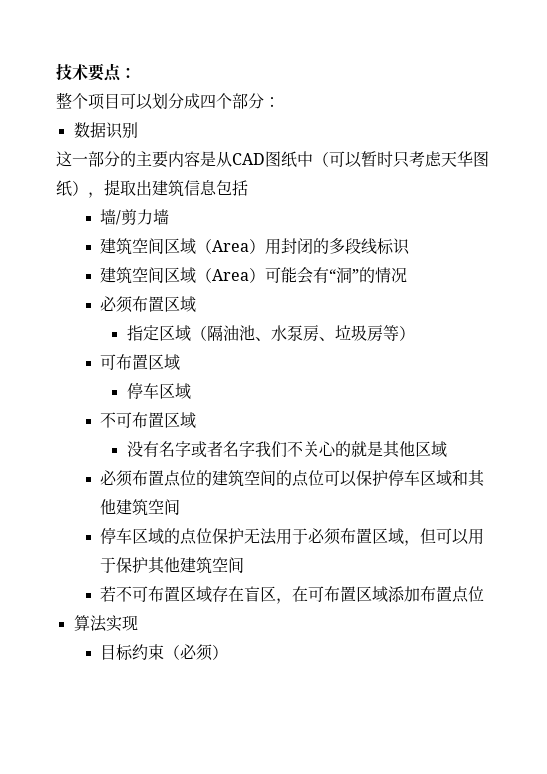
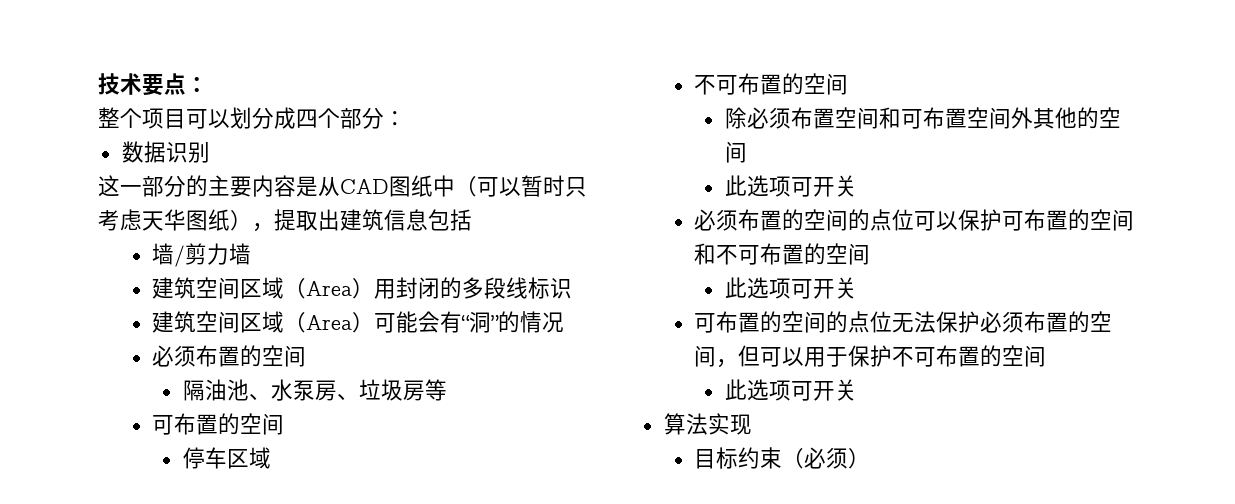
  建筑空间区域（Area）可能会有“洞”的情况
- 必须布置区域
- 指定区域（隔油池、水泵房、垃圾房等）
- 可布置区域
+ 必须布置的空间
+ 隔油池、水泵房、垃圾房等
+ 可布置的空间
  停车区域
- 不可布置区域
- 没有名字或者名字我们不关心的就是其他区域
- 必须布置点位的建筑空间的点位可以保护停车区域和其他建筑空间
- 停车区域的点位保护无法用于必须布置区域，但可以用于保护其他建筑空间
- 若不可布置区域存在盲区，在可布置区域添加布置点位
+ 不可布置的空间
+ 除必须布置空间和可布置空间外其他的空间
+ 此选项可开关
+ 必须布置的空间的点位可以保护可布置的空间和不可布置的空间
+ 此选项可开关
+ 可布置的空间的点位无法保护必须布置的空间，但可以用于保护不可布置的空间
+ 此选项可开关

